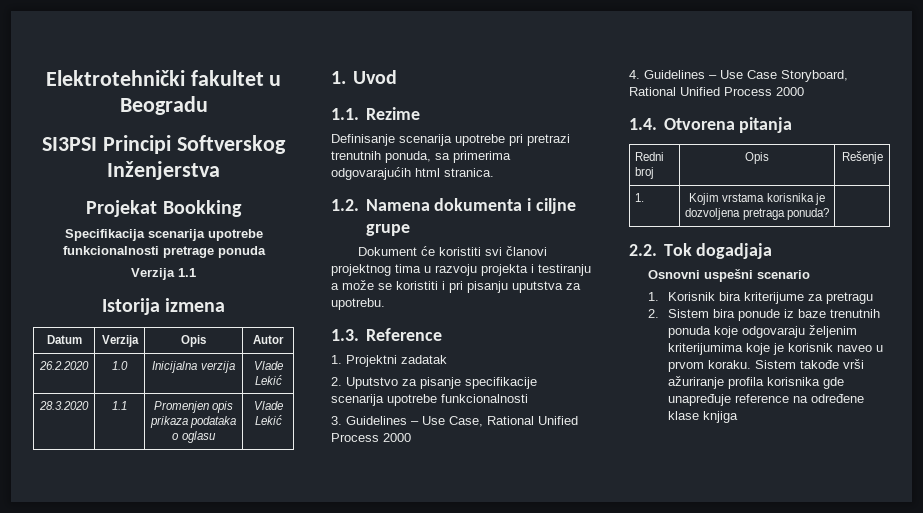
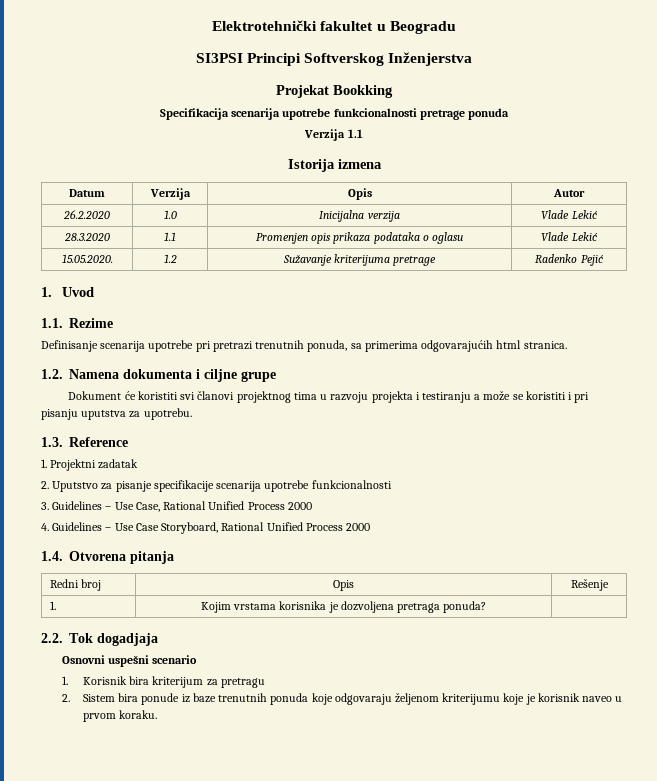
+ 15.05.2020. | 1.2 | Sužavanje kriterijuma pretrage | Radenko Pejić
- 1. Korisnik bira kriterijume za pretragu
+ 1. Korisnik bira kriterijum za pretragu
- 2. Sistem bira ponude iz baze trenutnih ponuda koje odgovaraju željenim kriterijumima koje je korisnik naveo u prvom koraku. Sistem takođe vrši ažuriranje profila korisnika gde unapređuje reference na određene klase knjiga
+ 2. Sistem bira ponude iz baze trenutnih ponuda koje odgovaraju željenom kriterijumu koje je korisnik naveo u prvom koraku.

